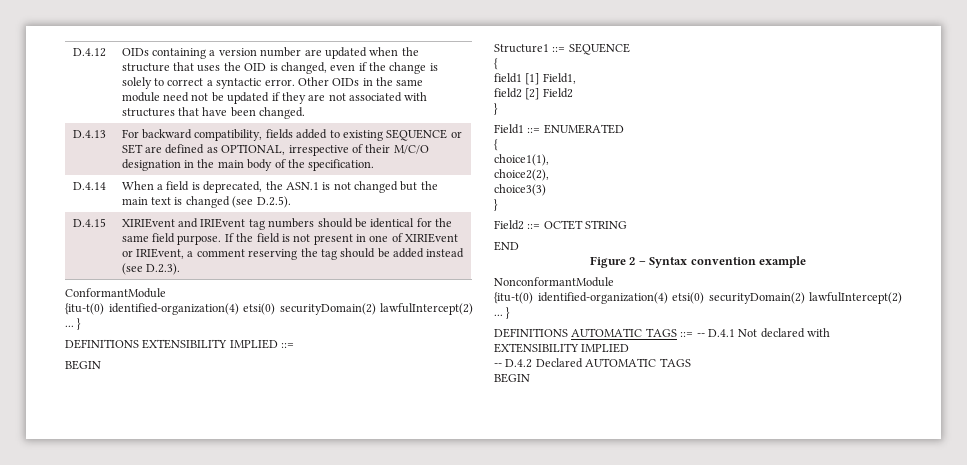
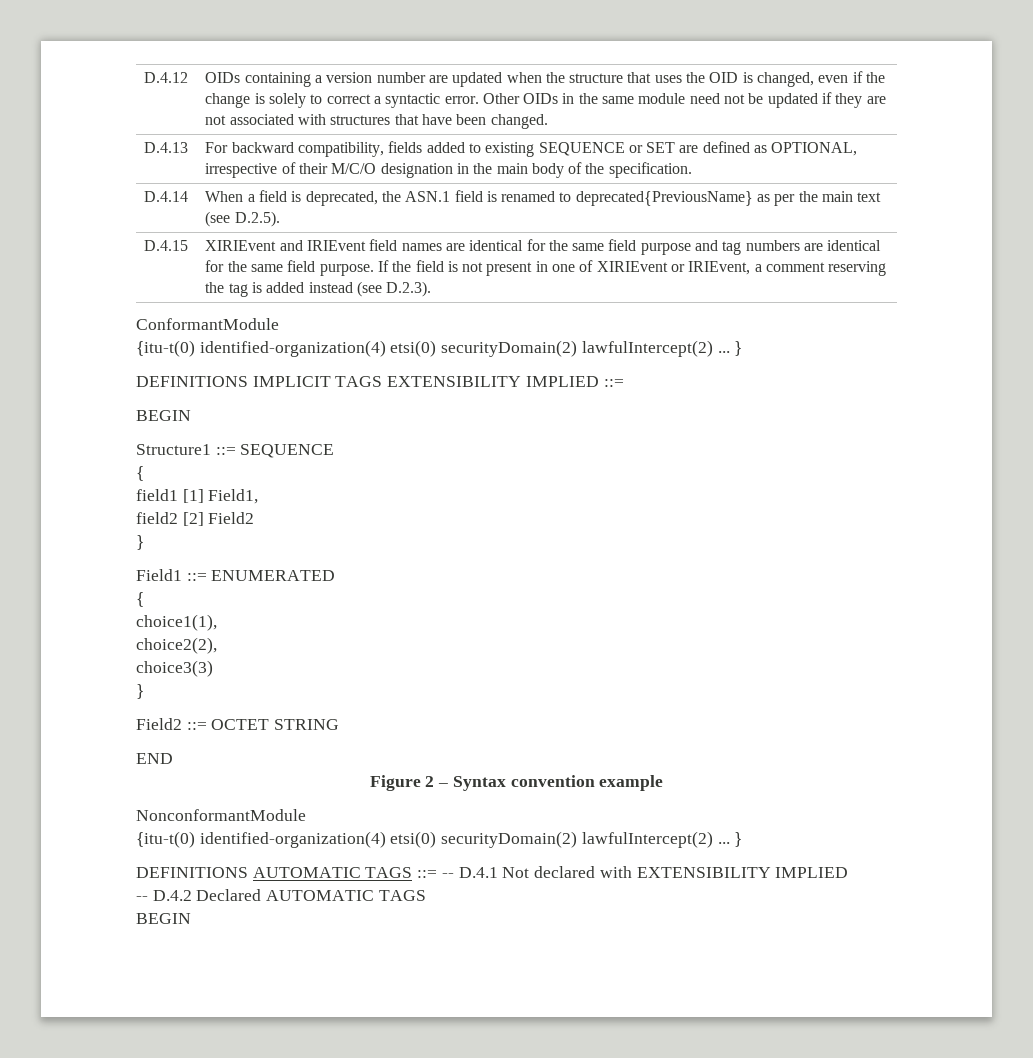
- D.4.14 | When a field is deprecated, the ASN.1 is not changed but the main text is changed (see D.2.5).
+ D.4.14 | When a field is deprecated, the ASN.1 field is renamed to deprecated{PreviousName} as per the main text (see D.2.5).
- XIRIEvent and IRIEvent tag numbers should be identical for the same field purpose.
+ XIRIEvent and IRIEvent field names are identical for the same field purpose and tag numbers are identical for the same field purpose.
- If the field is not present in one of XIRIEvent or IRIEvent, a comment reserving the tag should be added instead (see D.2.3).
+ If the field is not present in one of XIRIEvent or IRIEvent, a comment reserving the tag is added instead (see D.2.3).
- DEFINITIONS EXTENSIBILITY IMPLIED ::=
+ DEFINITIONS IMPLICIT TAGS EXTENSIBILITY IMPLIED ::=

